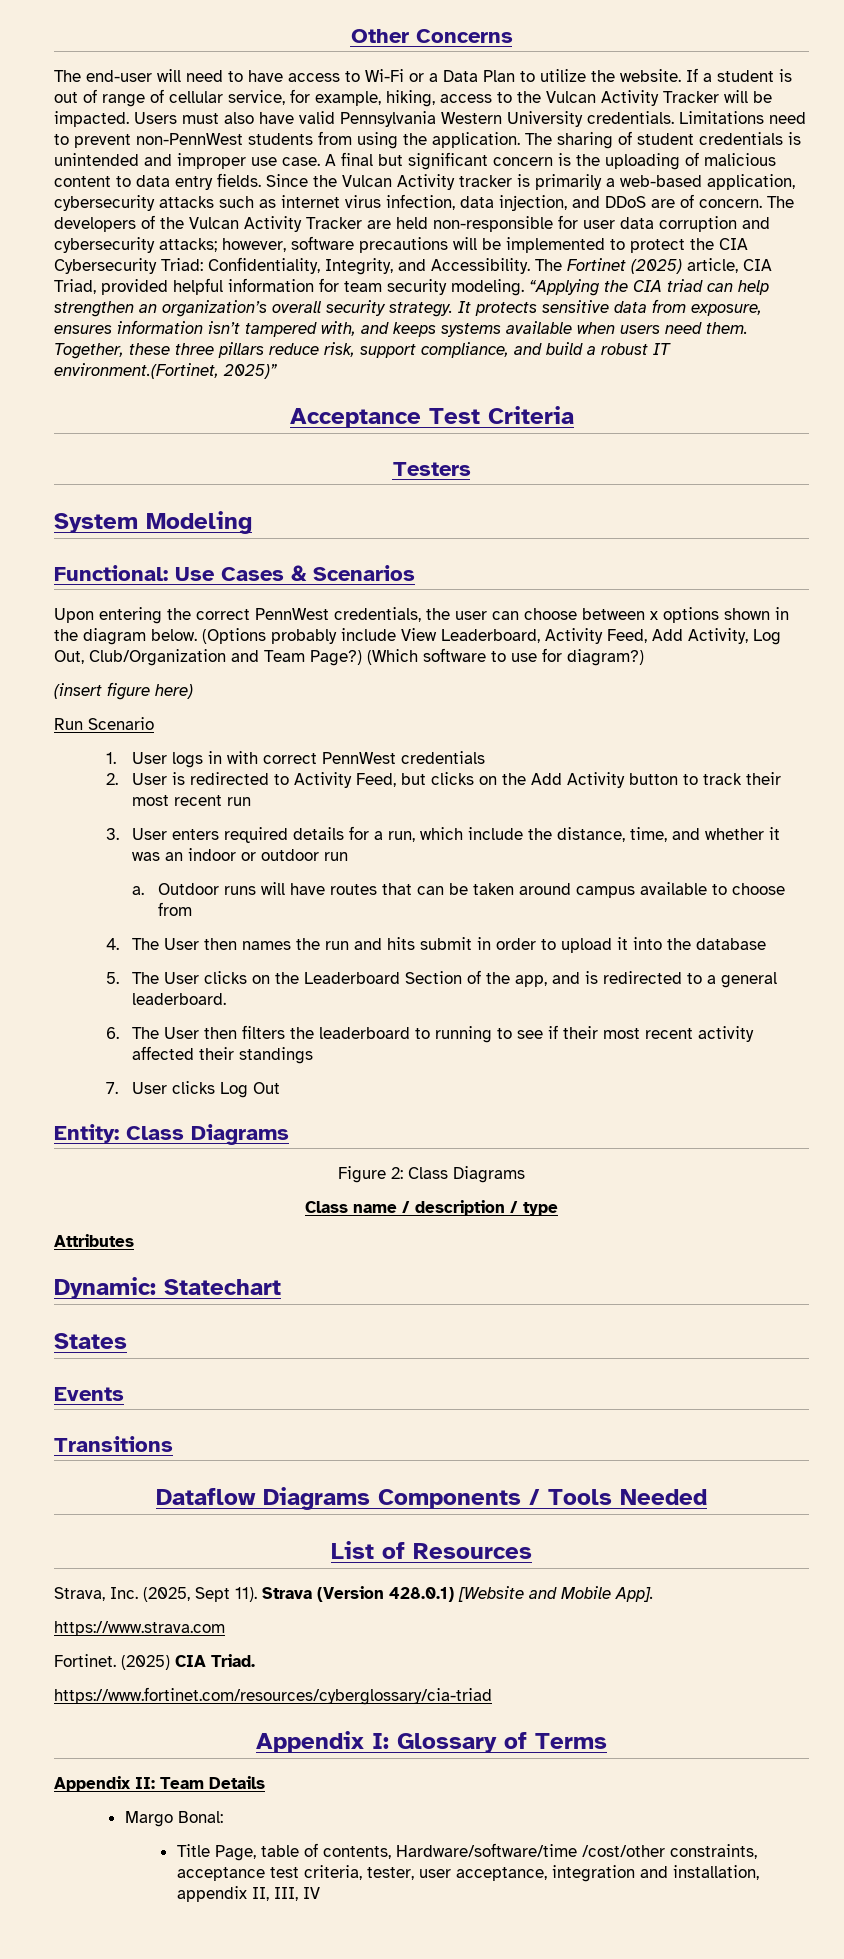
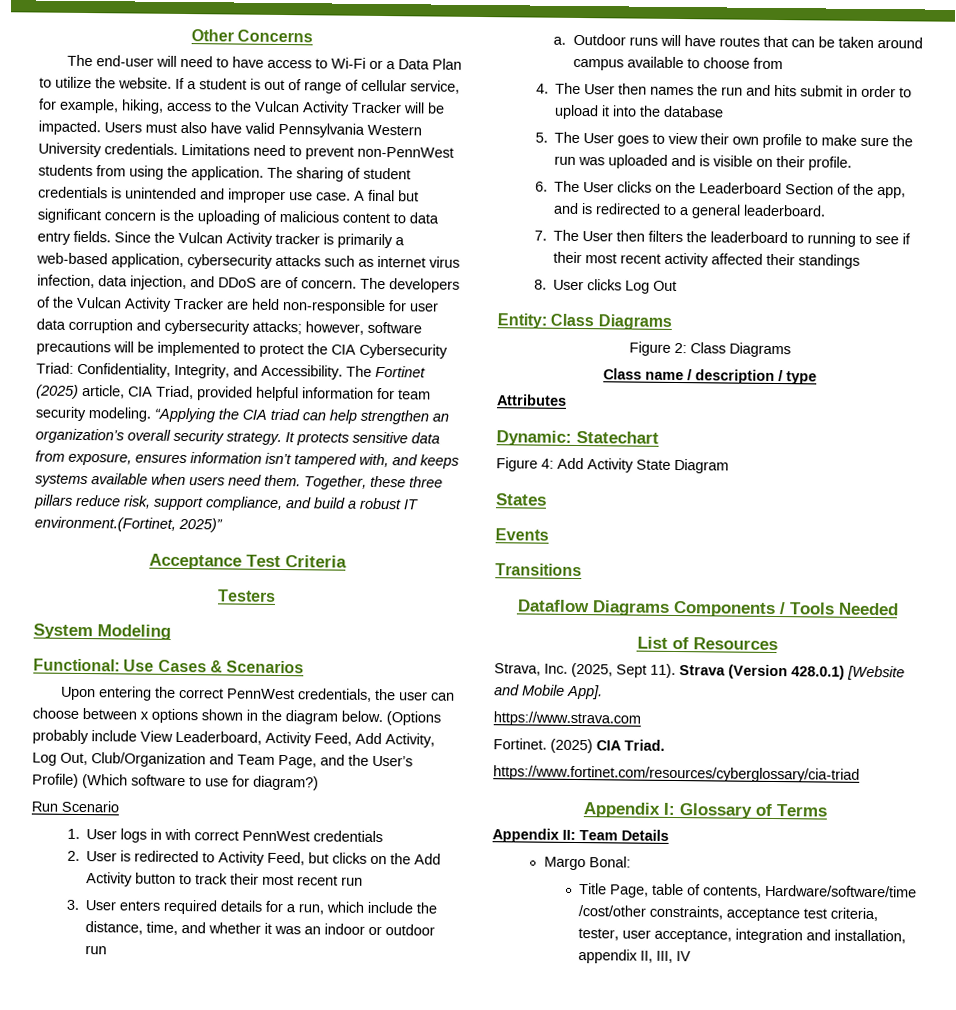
- (Options probably include View Leaderboard, Activity Feed, Add Activity, Log Out, Club/Organization and Team Page?) (Which software to use for diagram?)
+ (Options probably include View Leaderboard, Activity Feed, Add Activity, Log Out, Club/Organization and Team Page, and the User’s Profile) (Which software to use for diagram?)
- (insert figure here)
- 5. The User clicks on the Leaderboard Section of the app, and is redirected to a general leaderboard.
+ 5. The User goes to view their own profile to make sure the run was uploaded and is visible on their profile.
+ 6. The User clicks on the Leaderboard Section of the app, and is redirected to a general leaderboard.
- 6. The User then filters the leaderboard to running to see if their most recent activity affected their standings
+ 7. The User then filters the leaderboard to running to see if their most recent activity affected their standings
- 7. User clicks Log Out
+ 8. User clicks Log Out
+ Figure 4: Add Activity State Diagram

